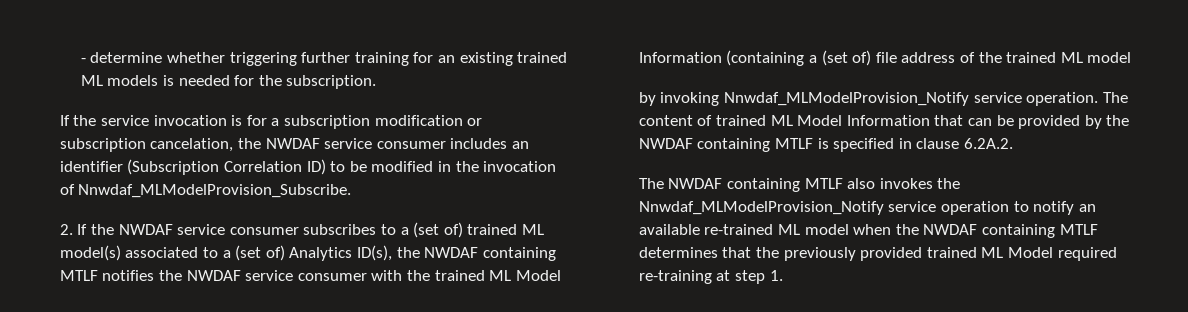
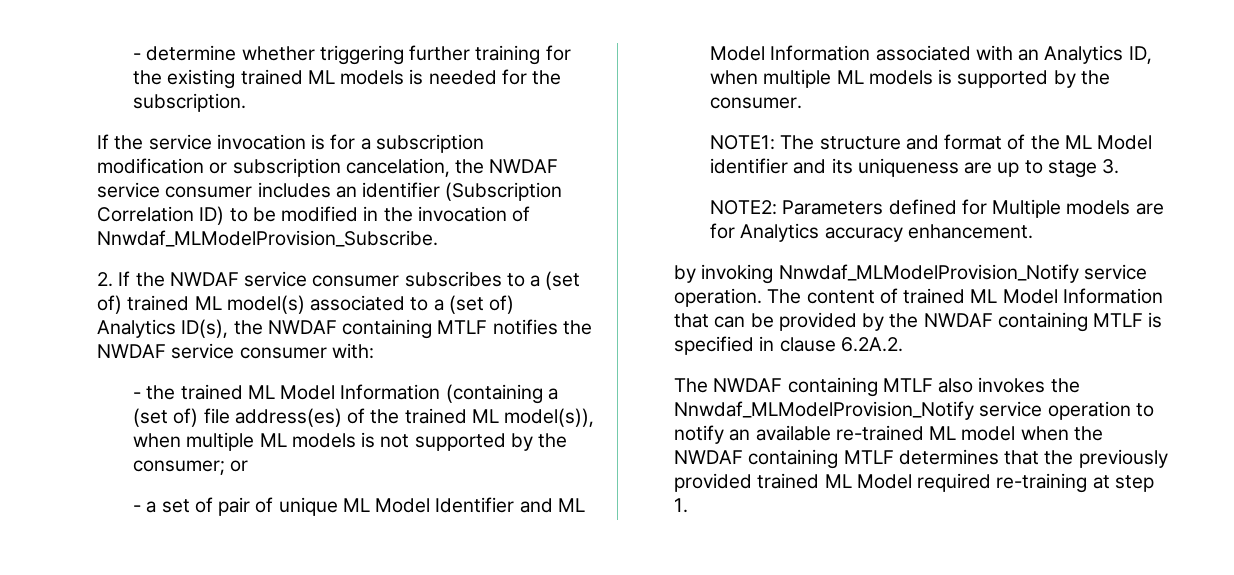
- - determine whether triggering further training for an existing trained ML models is needed for the subscription.
+ - determine whether triggering further training for the existing trained ML models is needed for the subscription.
- 2. If the NWDAF service consumer subscribes to a (set of) trained ML model(s) associated to a (set of) Analytics ID(s), the NWDAF containing MTLF notifies the NWDAF service consumer with the trained ML Model Information (containing a (set of) file address of the trained ML model
+ 2. If the NWDAF service consumer subscribes to a (set of) trained ML model(s) associated to a (set of) Analytics ID(s), the NWDAF containing MTLF notifies the NWDAF service consumer with:
+ - the trained ML Model Information (containing a (set of) file address(es) of the trained ML model(s)), when multiple ML models is not supported by the consumer; or
+ - a set of pair of unique ML Model Identifier and ML Model Information associated with an Analytics ID, when multiple ML models is supported by the consumer.
+ NOTE1: The structure and format of the ML Model identifier and its uniqueness are up to stage 3.
+ NOTE2: Parameters defined for Multiple models are for Analytics accuracy enhancement.

